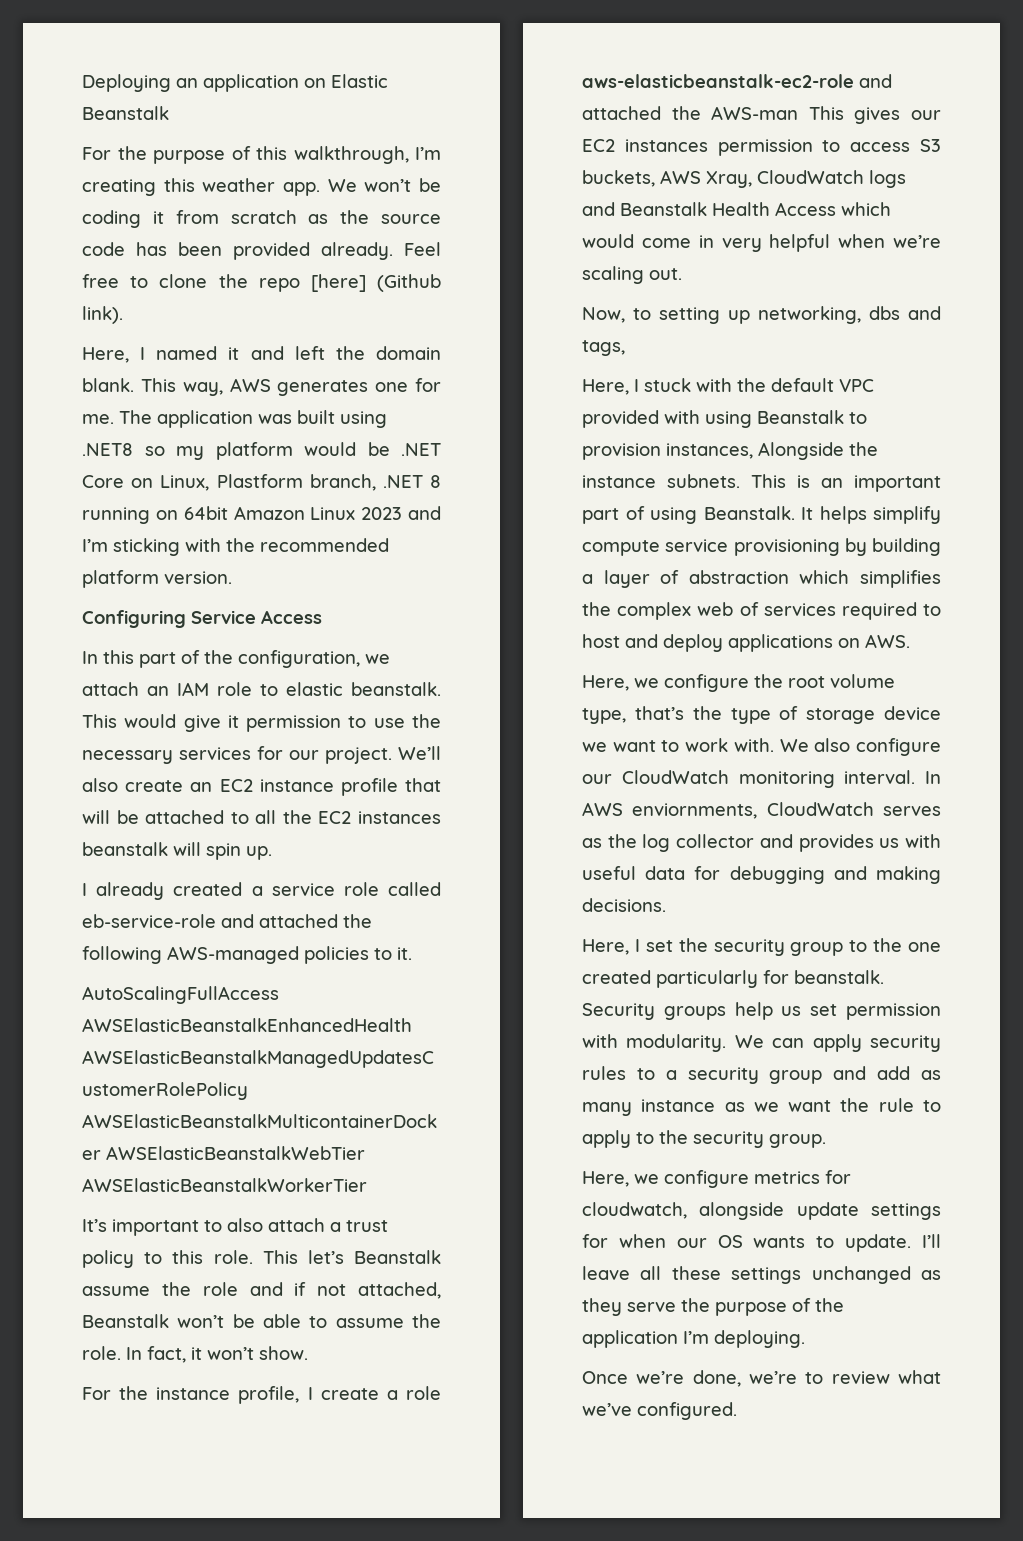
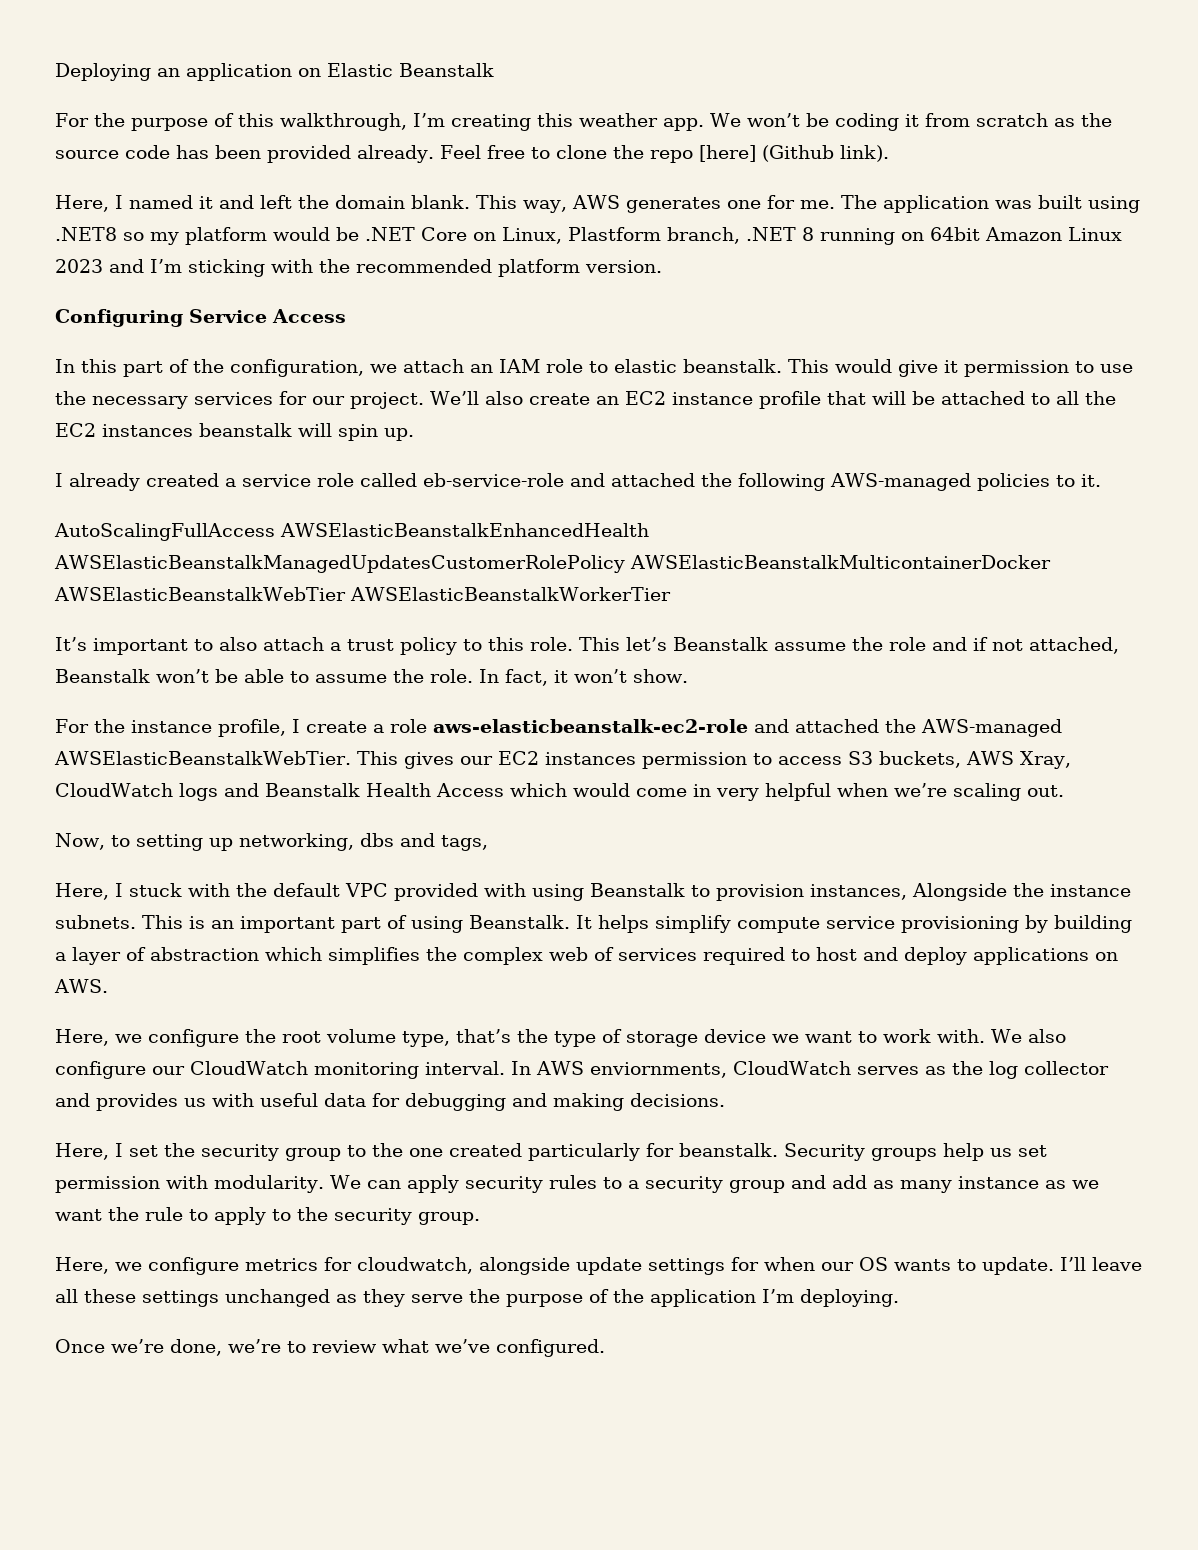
- For the instance profile, I create a role aws-elasticbeanstalk-ec2-role and attached the AWS-man This gives our EC2 instances permission to access S3 buckets, AWS Xray, CloudWatch logs and Beanstalk Health Access which would come in very helpful when we’re scaling out.
+ For the instance profile, I create a role aws-elasticbeanstalk-ec2-role and attached the AWS-managed AWSElasticBeanstalkWebTier. This gives our EC2 instances permission to access S3 buckets, AWS Xray, CloudWatch logs and Beanstalk Health Access which would come in very helpful when we’re scaling out.

